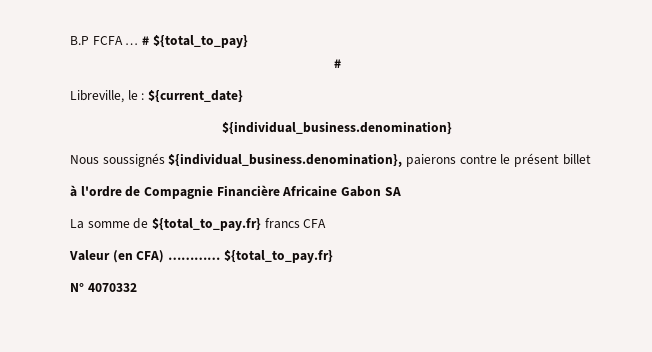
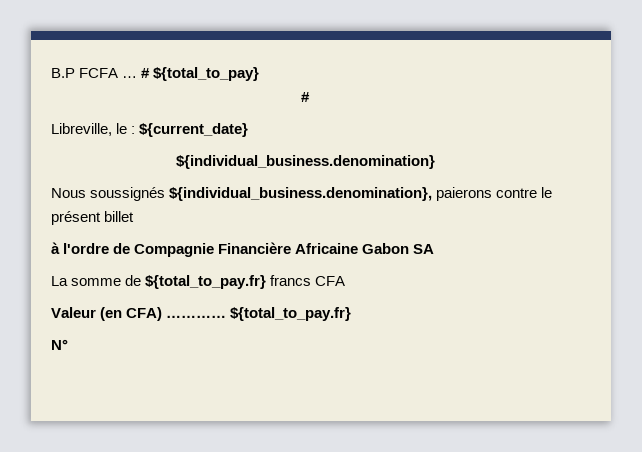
- N° 4070332
+ N°

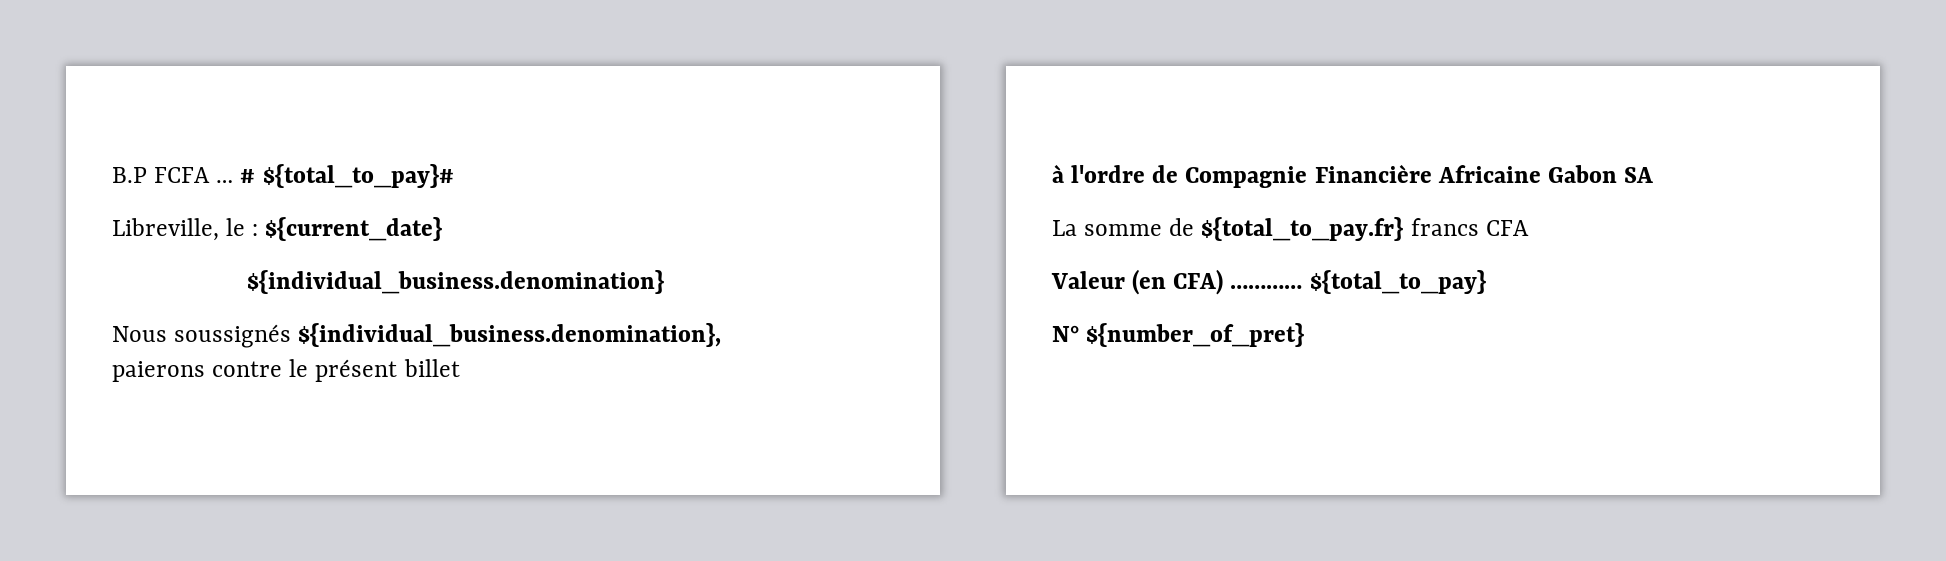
- # ${total_to_pay}
- #
+ # ${total_to_pay}#
- Valeur (en CFA) ………… ${total_to_pay.fr}
+ Valeur (en CFA) ………… ${total_to_pay}
- N°
+ N° ${number_of_pret}

